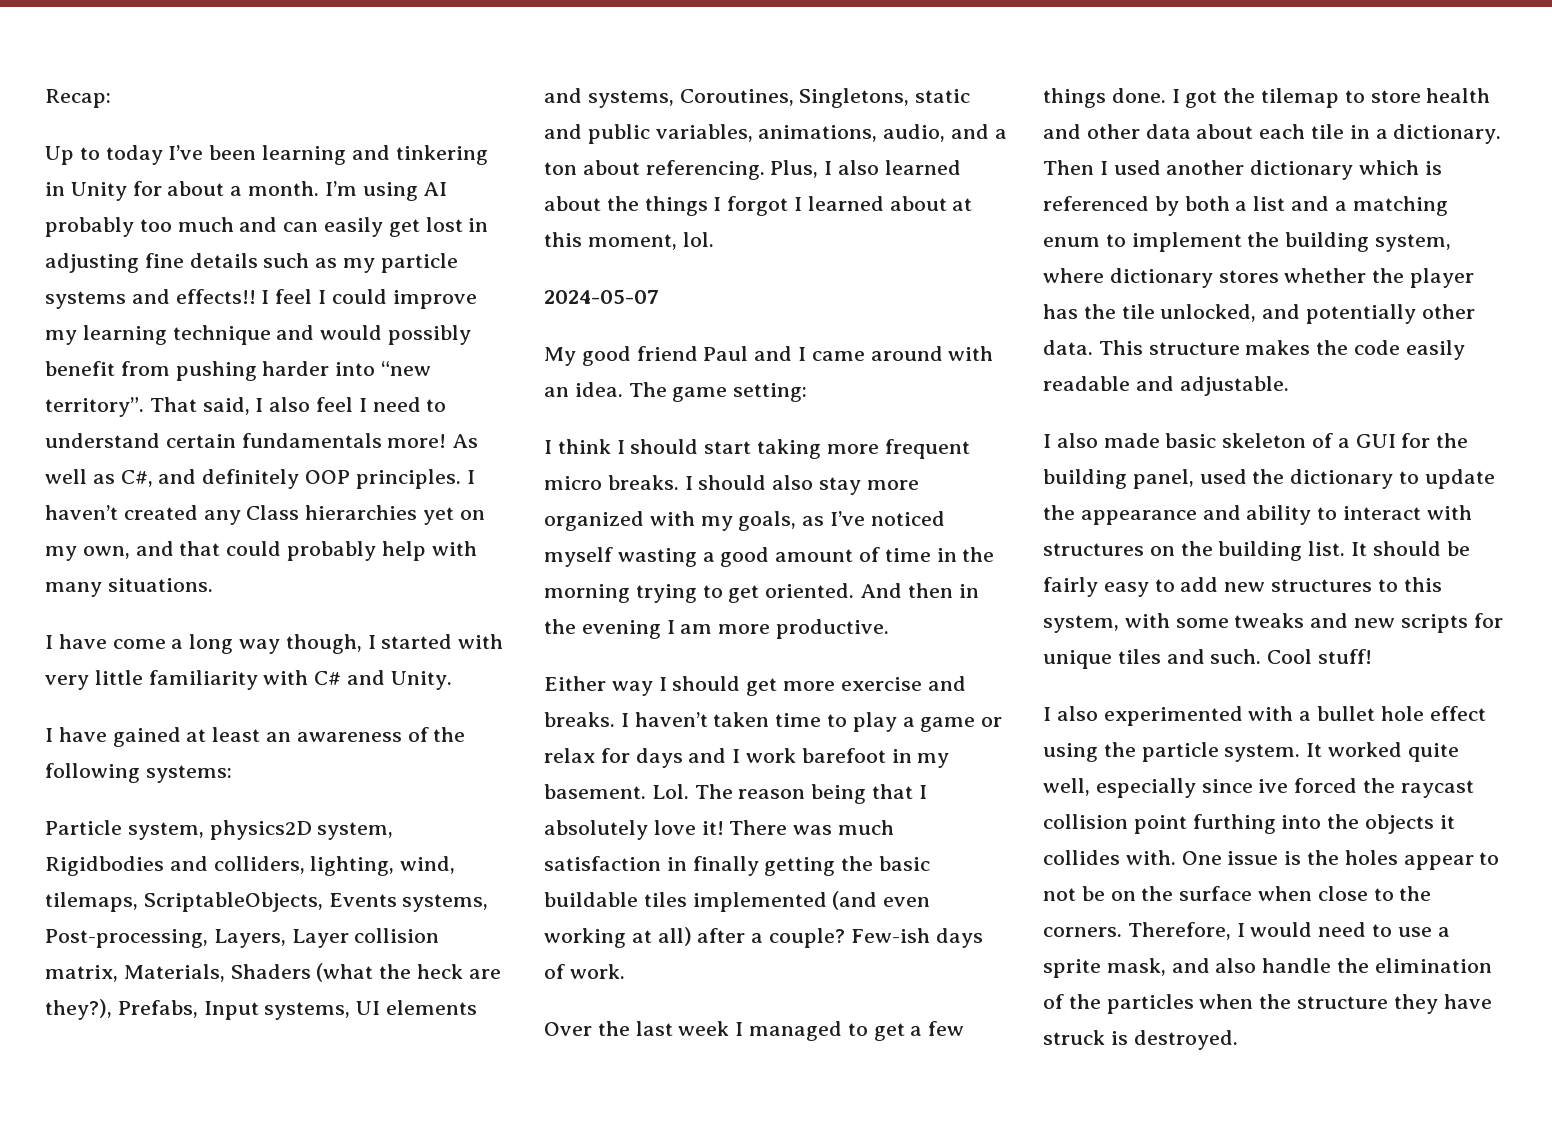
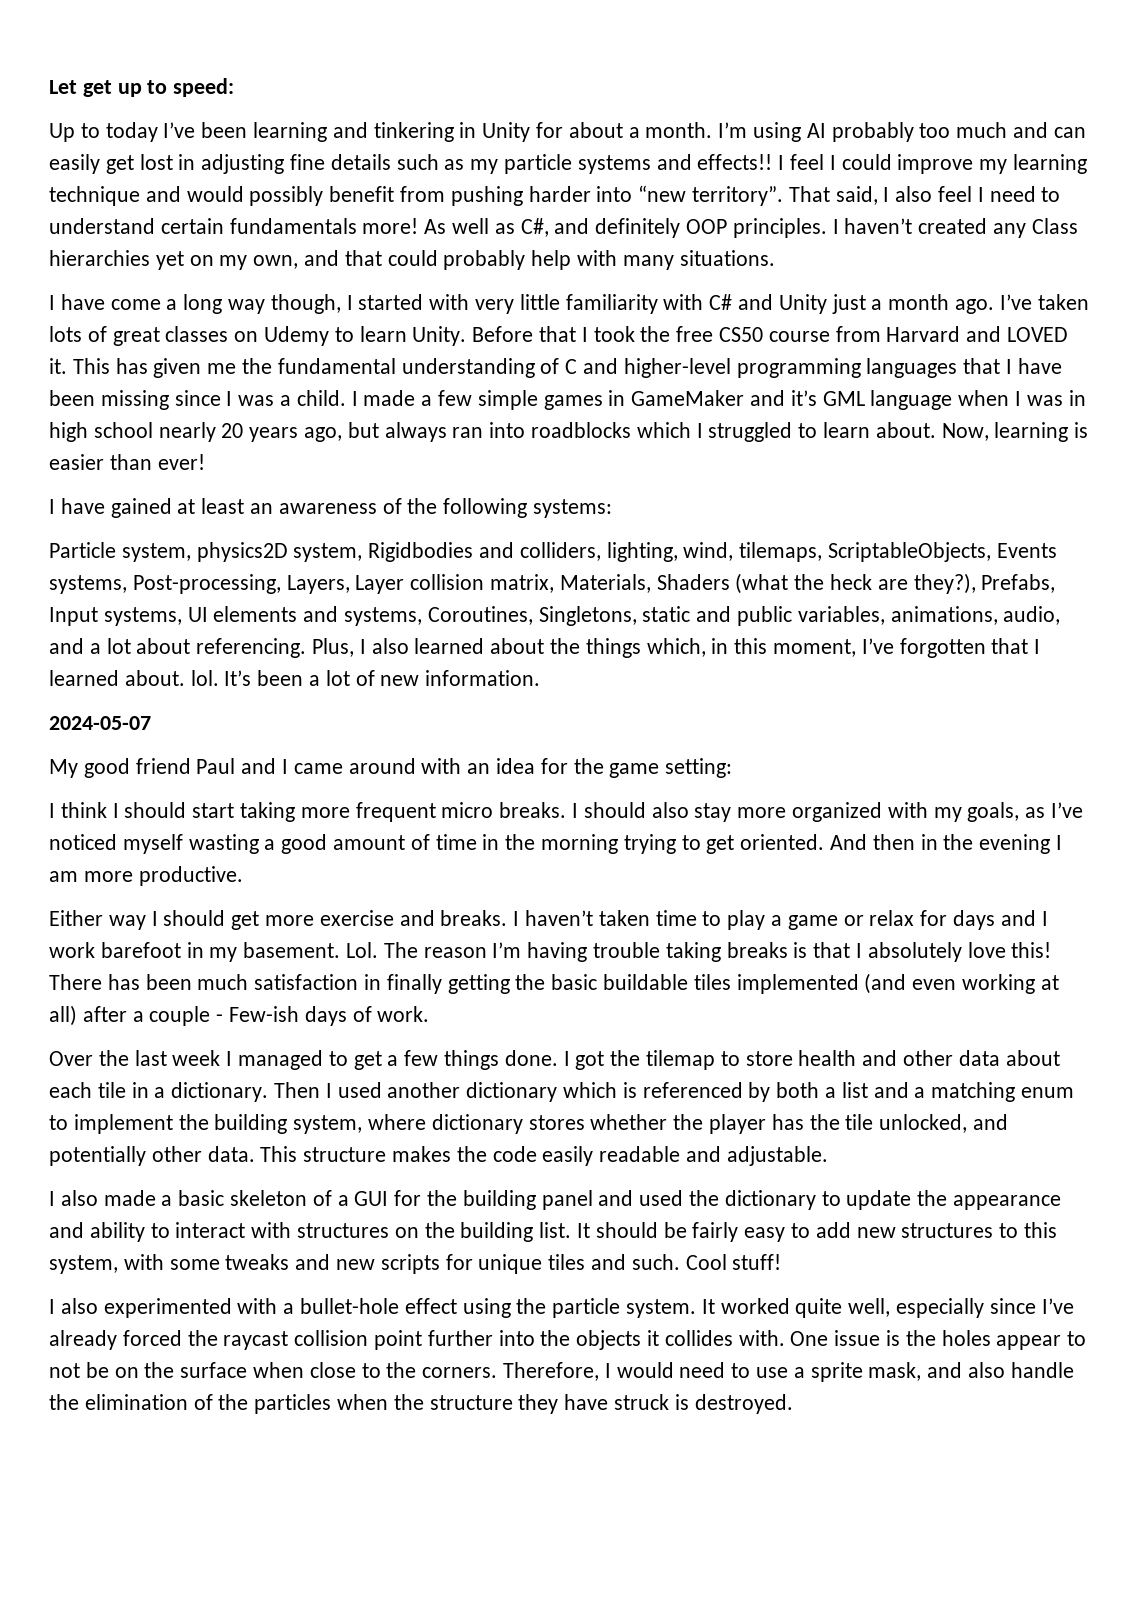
- Recap:
+ Let get up to speed:
- I have come a long way though, I started with very little familiarity with C# and Unity.
+ I have come a long way though, I started with very little familiarity with C# and Unity just a month ago. I’ve taken lots of great classes on Udemy to learn Unity. Before that I took the free CS50 course from Harvard and LOVED it. This has given me the fundamental understanding of C and higher-level programming languages that I have been missing since I was a child. I made a few simple games in GameMaker and it’s GML language when I was in high school nearly 20 years ago, but always ran into roadblocks which I struggled to learn about. Now, learning is easier than ever!
- Particle system, physics2D system, Rigidbodies and colliders, lighting, wind, tilemaps, ScriptableObjects, Events systems, Post-processing, Layers, Layer collision matrix, Materials, Shaders (what the heck are they?), Prefabs, Input systems, UI elements and systems, Coroutines, Singletons, static and public variables, animations, audio, and a ton about referencing.
+ Particle system, physics2D system, Rigidbodies and colliders, lighting, wind, tilemaps, ScriptableObjects, Events systems, Post-processing, Layers, Layer collision matrix, Materials, Shaders (what the heck are they?), Prefabs, Input systems, UI elements and systems, Coroutines, Singletons, static and public variables, animations, audio, and a lot about referencing.
- Plus, I also learned about the things I forgot I learned about at this moment, lol.
+ Plus, I also learned about the things which, in this moment, I’ve forgotten that I learned about. lol. It’s been a lot of new information.
- My good friend Paul and I came around with an idea. The game setting:
+ My good friend Paul and I came around with an idea for the game setting:
- Lol. The reason being that I absolutely love it! There was much satisfaction in finally getting the basic buildable tiles implemented (and even working at all) after a couple? Few-ish days of work.
+ Lol. The reason I’m having trouble taking breaks is that I absolutely love this! There has been much satisfaction in finally getting the basic buildable tiles implemented (and even working at all) after a couple - Few-ish days of work.
- I also made basic skeleton of a GUI for the building panel, used the dictionary to update the appearance and ability to interact with structures on the building list.
+ I also made a basic skeleton of a GUI for the building panel and used the dictionary to update the appearance and ability to interact with structures on the building list.
- I also experimented with a bullet hole effect using the particle system.
+ I also experimented with a bullet-hole effect using the particle system.
- It worked quite well, especially since ive forced the raycast collision point furthing into the objects it collides with.
+ It worked quite well, especially since I’ve already forced the raycast collision point further into the objects it collides with.

